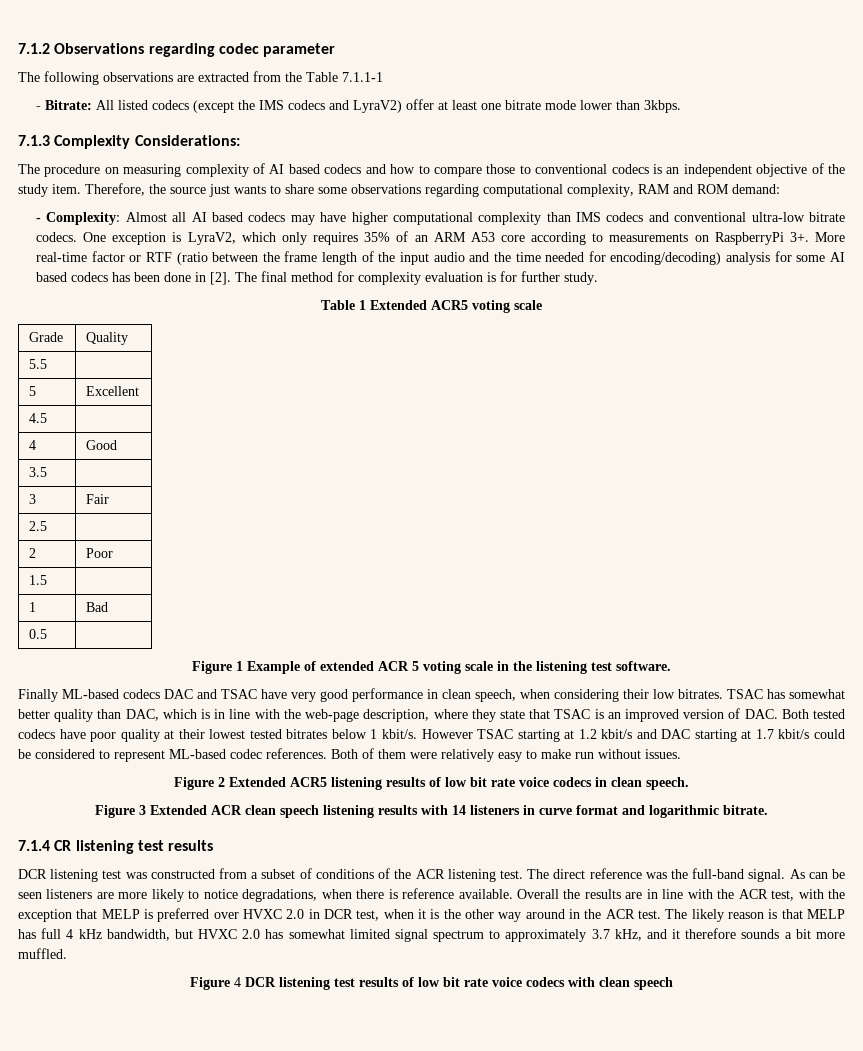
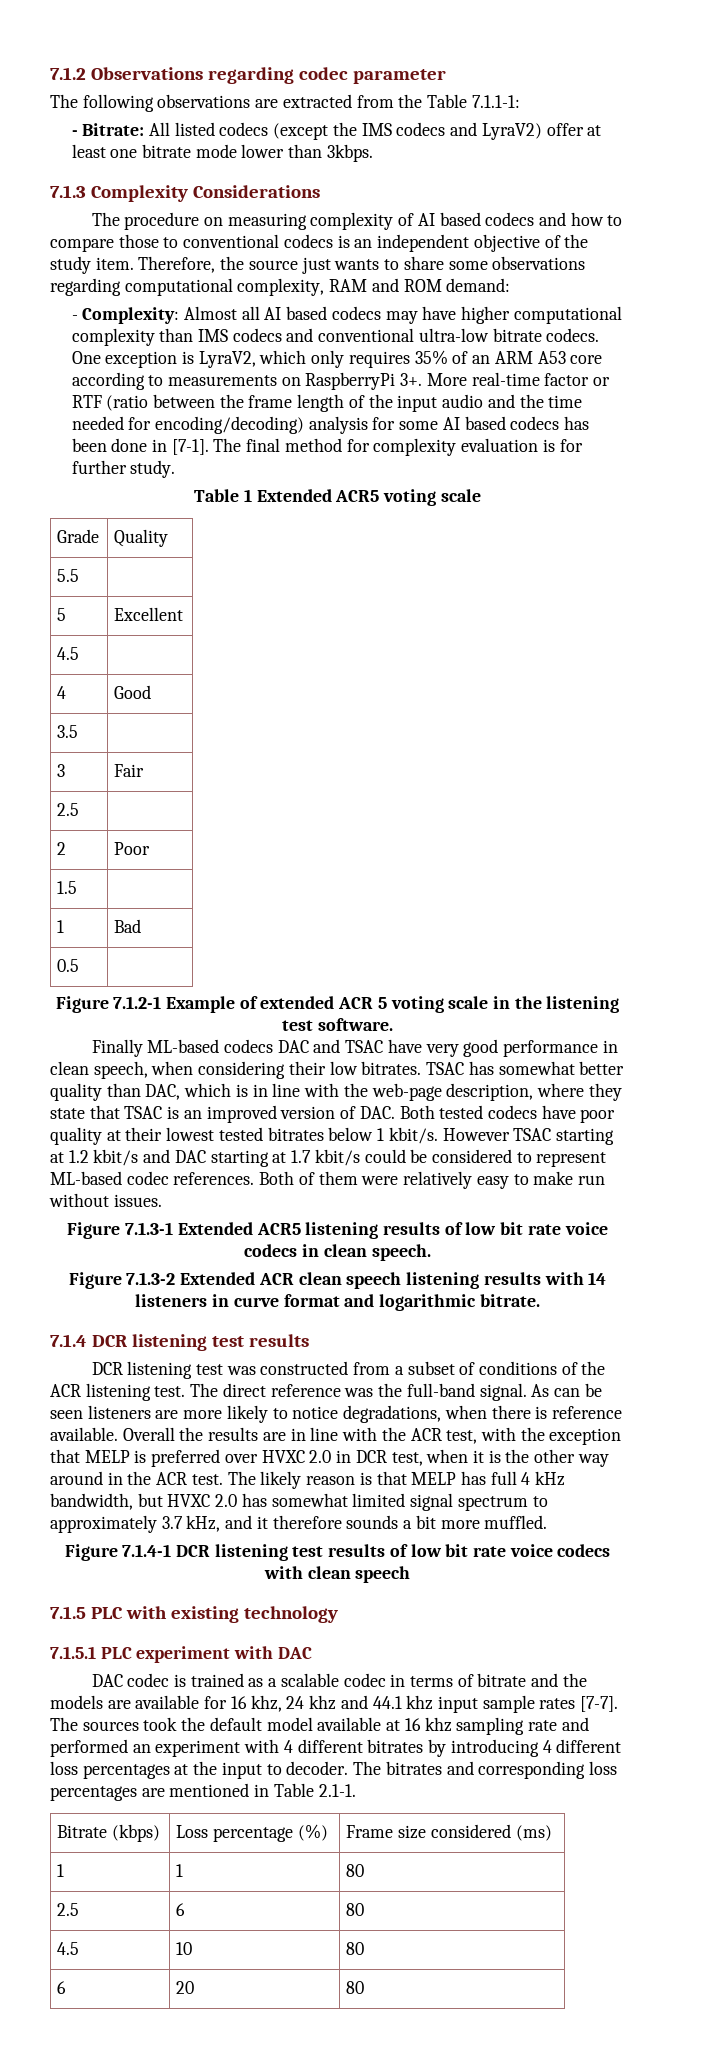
- The following observations are extracted from the Table 7.1.1-1
+ The following observations are extracted from the Table 7.1.1-1:
- 7.1.3 Complexity Considerations:
+ 7.1.3 Complexity Considerations
- More real-time factor or RTF (ratio between the frame length of the input audio and the time needed for encoding/decoding) analysis for some AI based codecs has been done in [2].
+ More real-time factor or RTF (ratio between the frame length of the input audio and the time needed for encoding/decoding) analysis for some AI based codecs has been done in [7-1].
- Figure 1 Example of extended ACR 5 voting scale in the listening test software.
+ Figure 7.1.2-1 Example of extended ACR 5 voting scale in the listening test software.
- Figure 2 Extended ACR5 listening results of low bit rate voice codecs in clean speech.
+ Figure 7.1.3-1 Extended ACR5 listening results of low bit rate voice codecs in clean speech.
- Figure 3 Extended ACR clean speech listening results with 14 listeners in curve format and logarithmic bitrate.
+ Figure 7.1.3-2 Extended ACR clean speech listening results with 14 listeners in curve format and logarithmic bitrate.
- 7.1.4 CR listening test results
+ 7.1.4 DCR listening test results
- Figure 4 DCR listening test results of low bit rate voice codecs with clean speech
+ Figure 7.1.4-1 DCR listening test results of low bit rate voice codecs with clean speech
+ 7.1.5 PLC with existing technology
+ 7.1.5.1 PLC experiment with DAC
+ DAC codec is trained as a scalable codec in terms of bitrate and the models are available for 16 khz, 24 khz and 44.1 khz input sample rates [7-7]. The sources took the default model available at 16 khz sampling rate and performed an experiment with 4 different bitrates by introducing 4 different loss percentages at the input to decoder. The bitrates and corresponding loss percentages are mentioned in Table 2.1-1.
+ Bitrate (kbps) | Loss percentage (%) | Frame size considered (ms)
+ 1 | 1 | 80
+ 2.5 | 6 | 80
+ 4.5 | 10 | 80
+ 6 | 20 | 80

